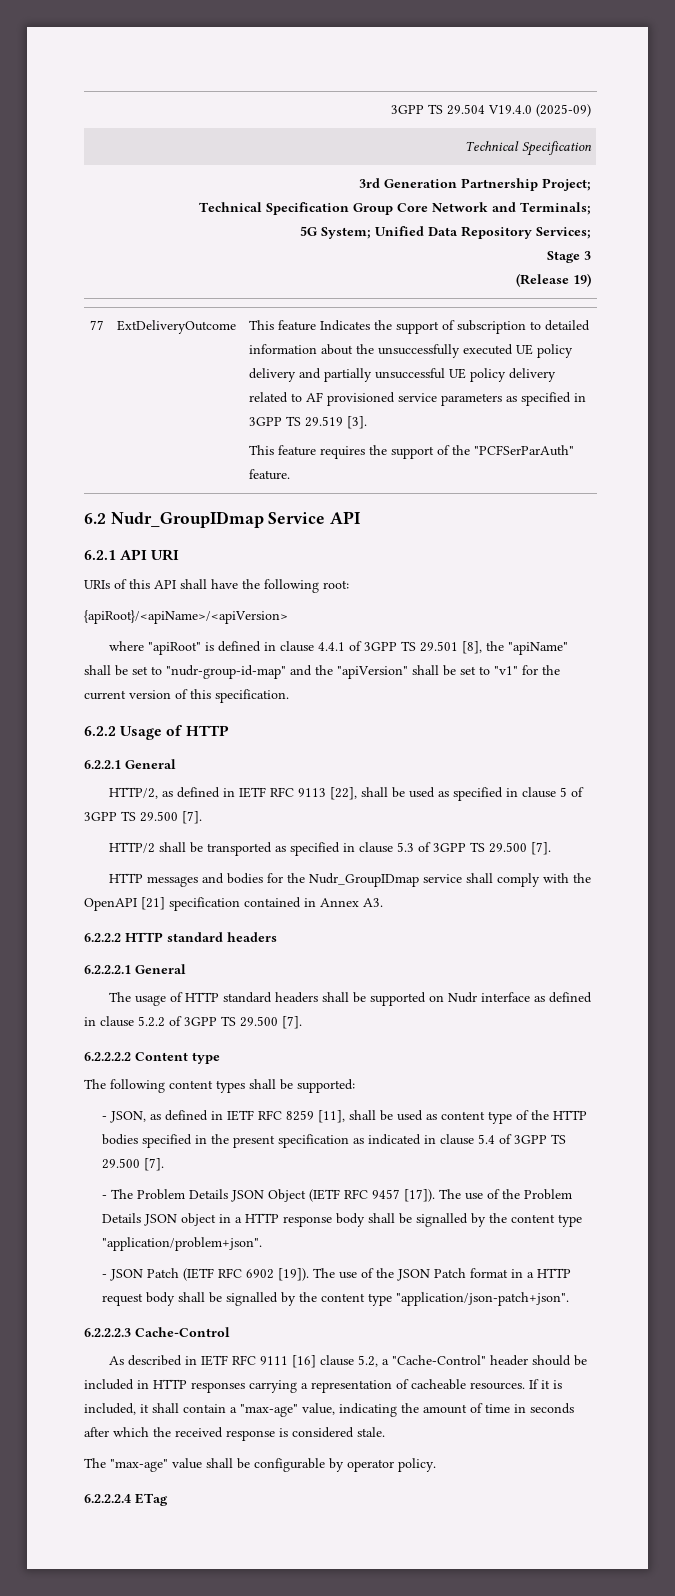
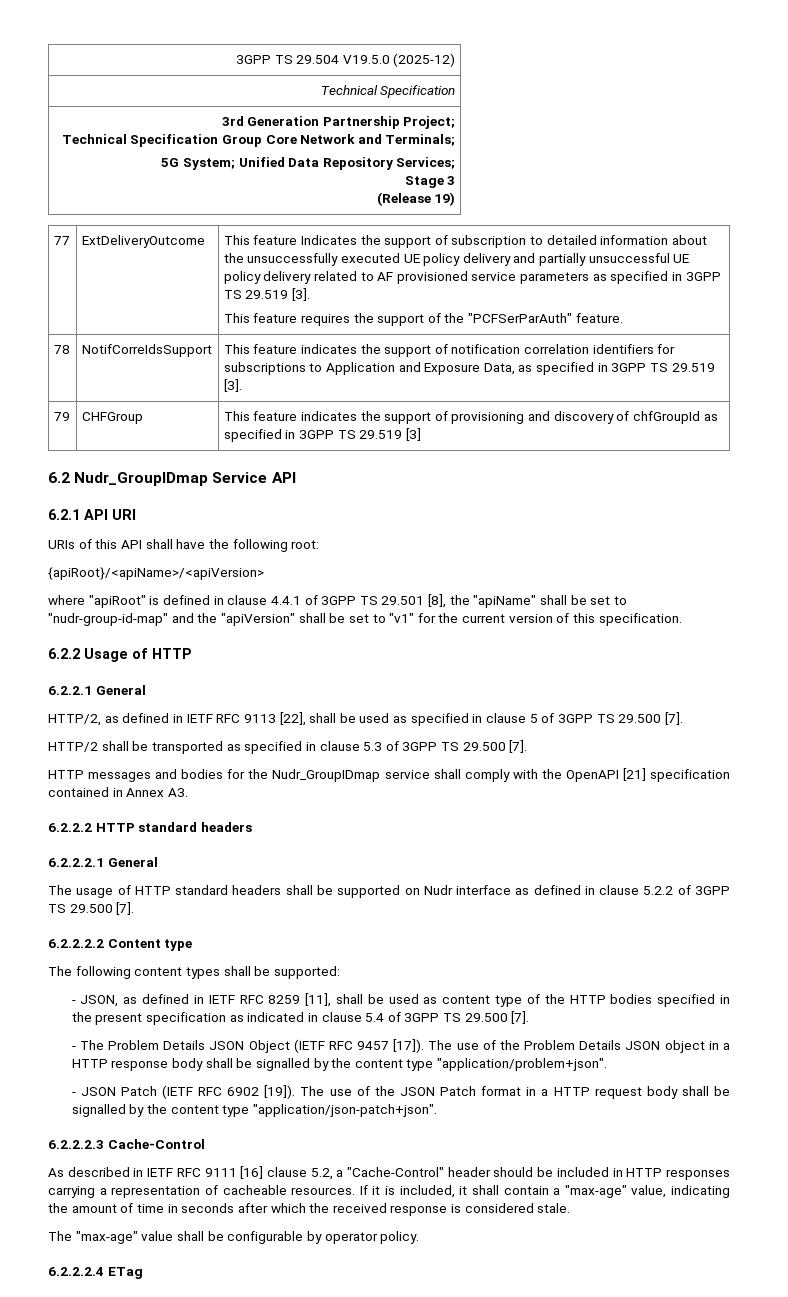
- 3GPP TS 29.504 V19.4.0 (2025-09)
+ 3GPP TS 29.504 V19.5.0 (2025-12)
+ 78 | NotifCorreIdsSupport | This feature indicates the support of notification correlation identifiers for subscriptions to Application and Exposure Data, as specified in 3GPP TS 29.519 [3].
+ 79 | CHFGroup | This feature indicates the support of provisioning and discovery of chfGroupId as specified in 3GPP TS 29.519 [3]

